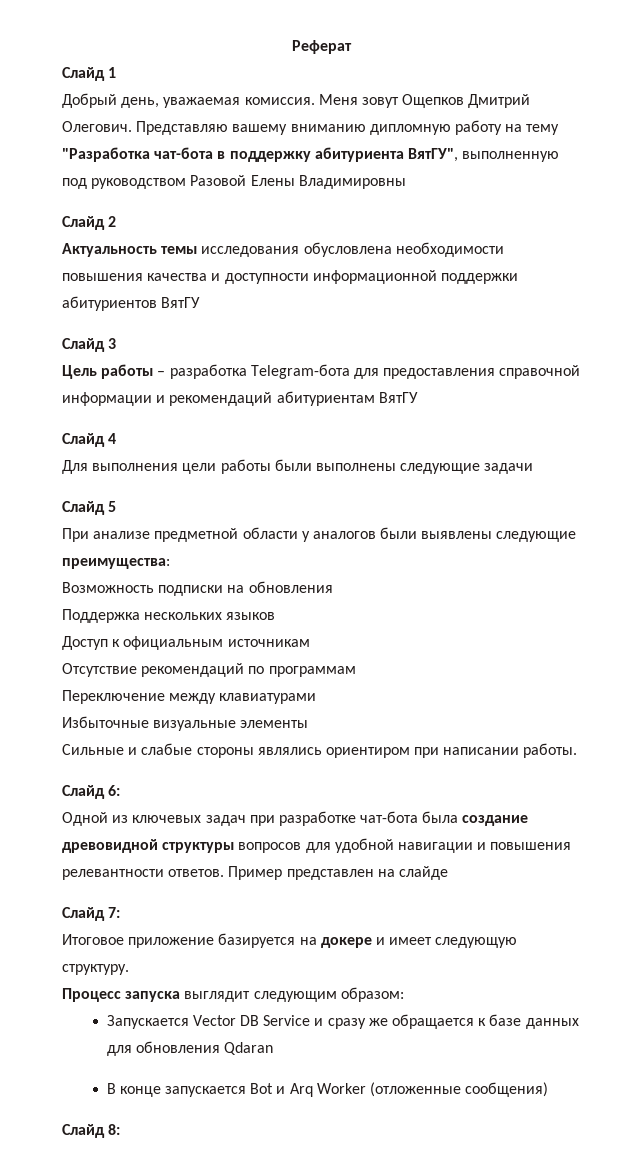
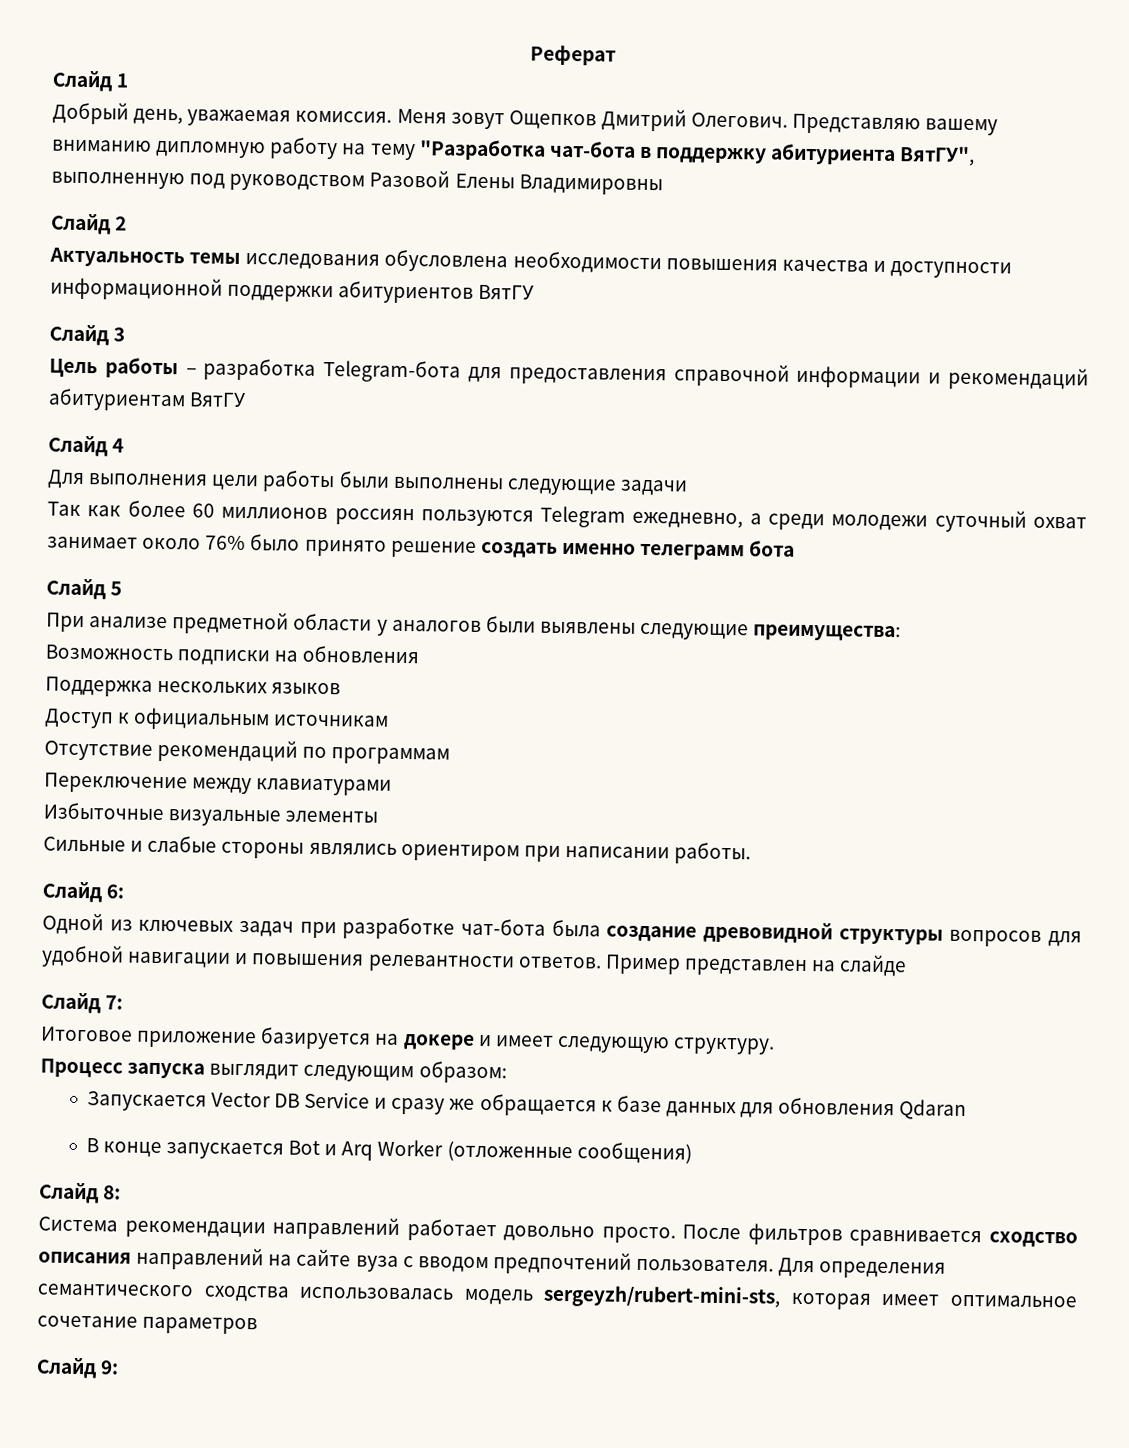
+ Так как более 60 миллионов россиян пользуются Telegram ежедневно, а среди молодежи суточный охват занимает около 76% было принято решение создать именно телеграмм бота
+ Система рекомендации направлений работает довольно просто. После фильтров сравнивается сходство описания направлений на сайте вуза с вводом предпочтений пользователя. Для определения семантического сходства использовалась модель sergeyzh/rubert-mini-sts, которая имеет оптимальное сочетание параметров
+ Слайд 9:

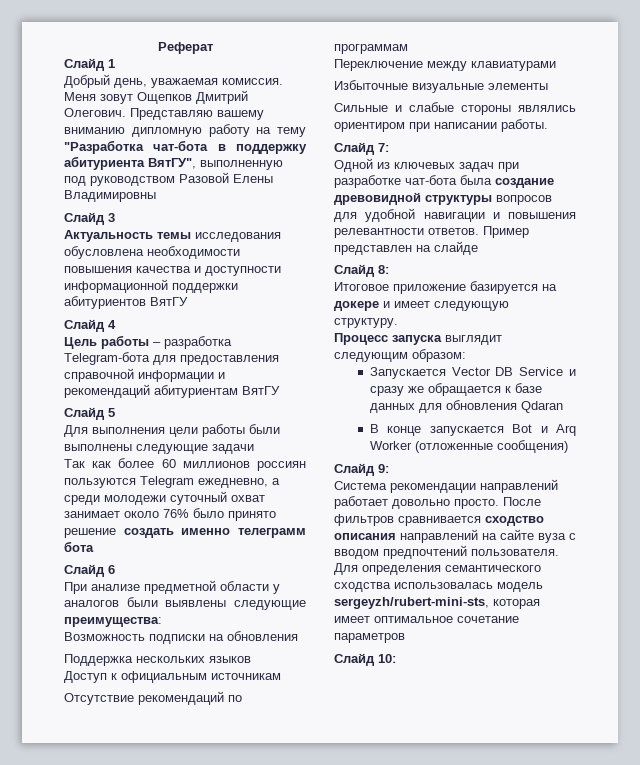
- Слайд 2
+ Слайд 3
- Слайд 3
+ Слайд 4
- Слайд 4
+ Слайд 5
- Слайд 5
+ Слайд 6
- Слайд 6:
+ Слайд 7:
- Слайд 7:
+ Слайд 8:
- Слайд 8:
+ Слайд 9:
- Слайд 9:
+ Слайд 10:

